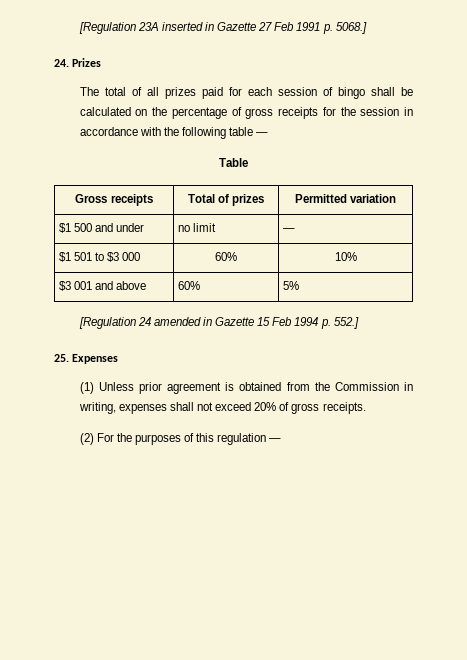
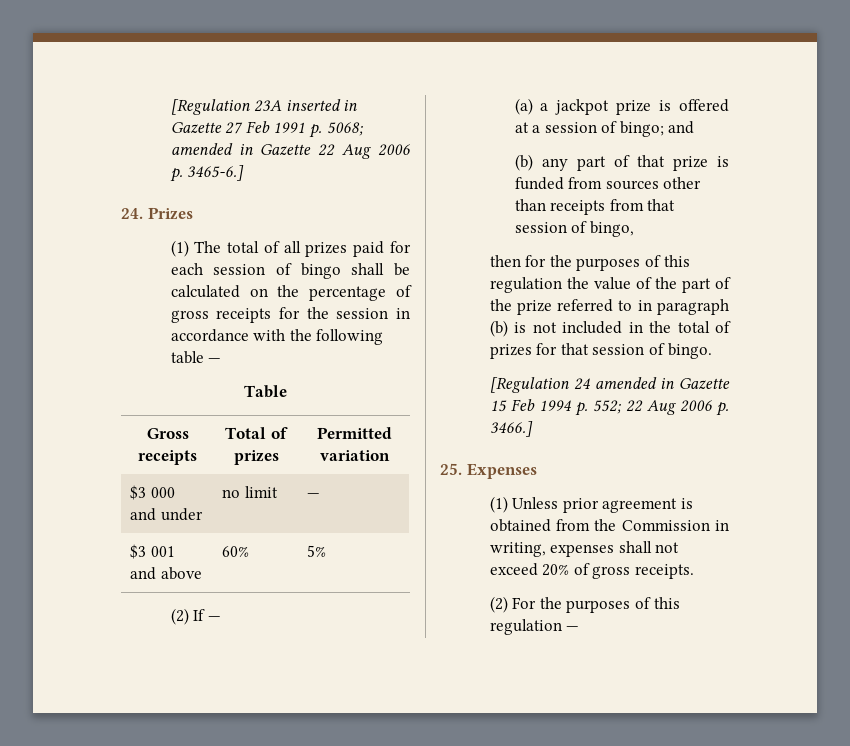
- [Regulation 23A inserted in Gazette 27 Feb 1991 p. 5068.]
+ [Regulation 23A inserted in Gazette 27 Feb 1991 p. 5068; amended in Gazette 22 Aug 2006 p. 3465-6.]
- The total of all prizes paid for each session of bingo shall be calculated on the percentage of gross receipts for the session in accordance with the following table —
+ (1) The total of all prizes paid for each session of bingo shall be calculated on the percentage of gross receipts for the session in accordance with the following table —
- $1 500 and under | no limit | —
+ $3 000 and under | no limit | —
- $1 501 to $3 000 | 60% | 10%
+ (2) If —
+ (a) a jackpot prize is offered at a session of bingo; and
+ (b) any part of that prize is funded from sources other than receipts from that session of bingo,
+ then for the purposes of this regulation the value of the part of the prize referred to in paragraph (b) is not included in the total of prizes for that session of bingo.
- [Regulation 24 amended in Gazette 15 Feb 1994 p. 552.]
+ [Regulation 24 amended in Gazette 15 Feb 1994 p. 552; 22 Aug 2006 p. 3466.]

